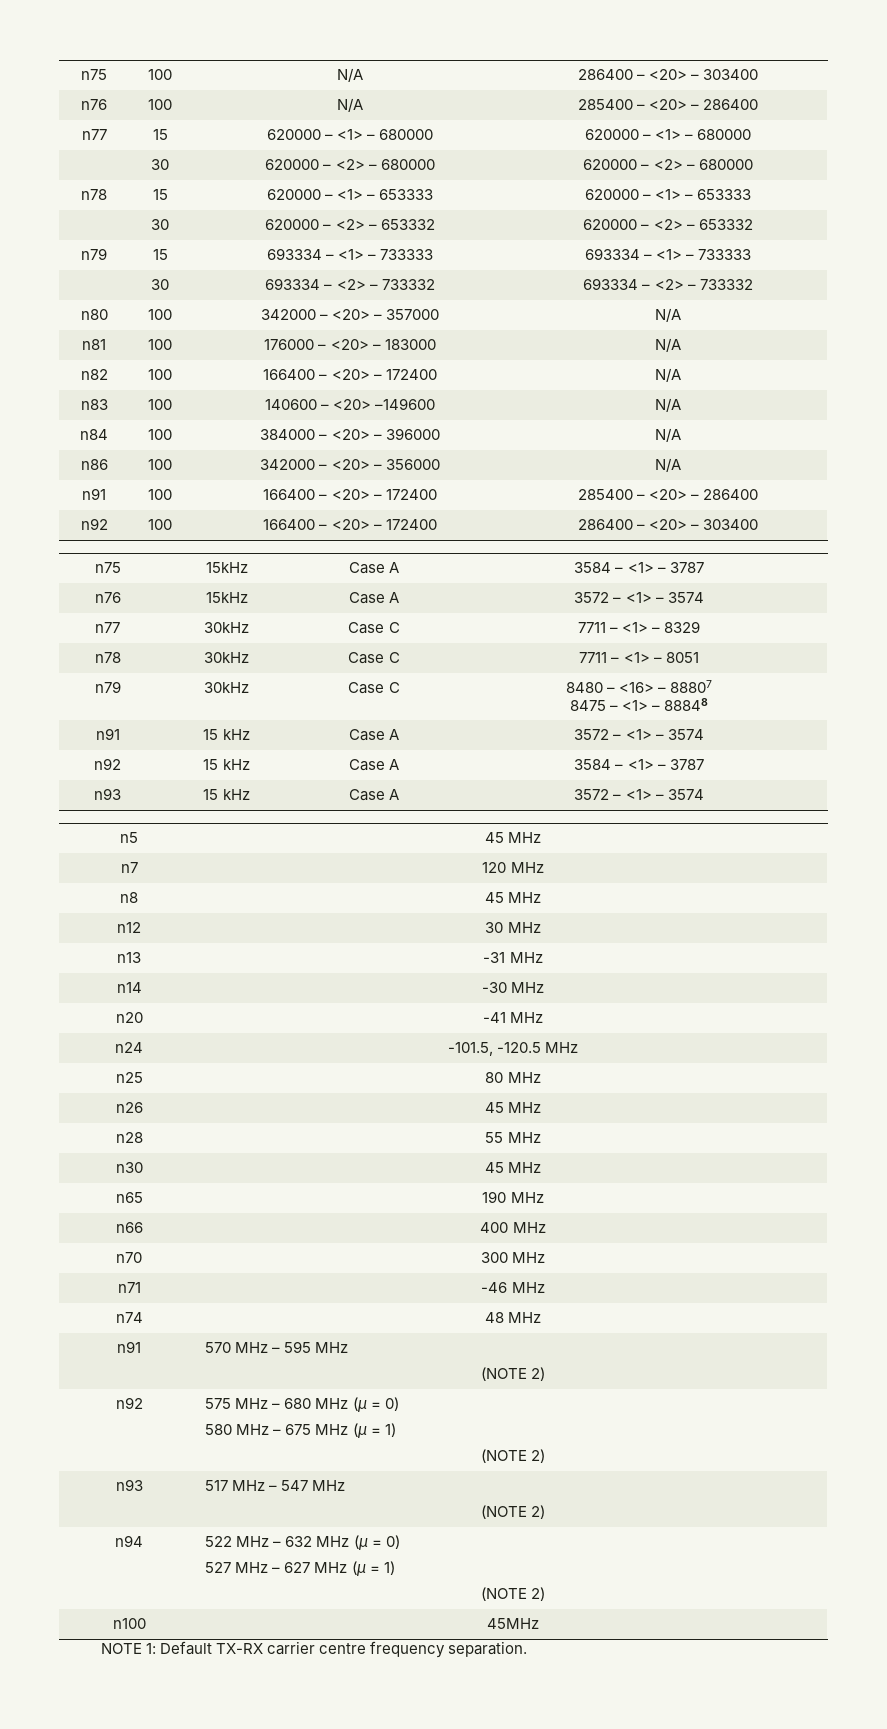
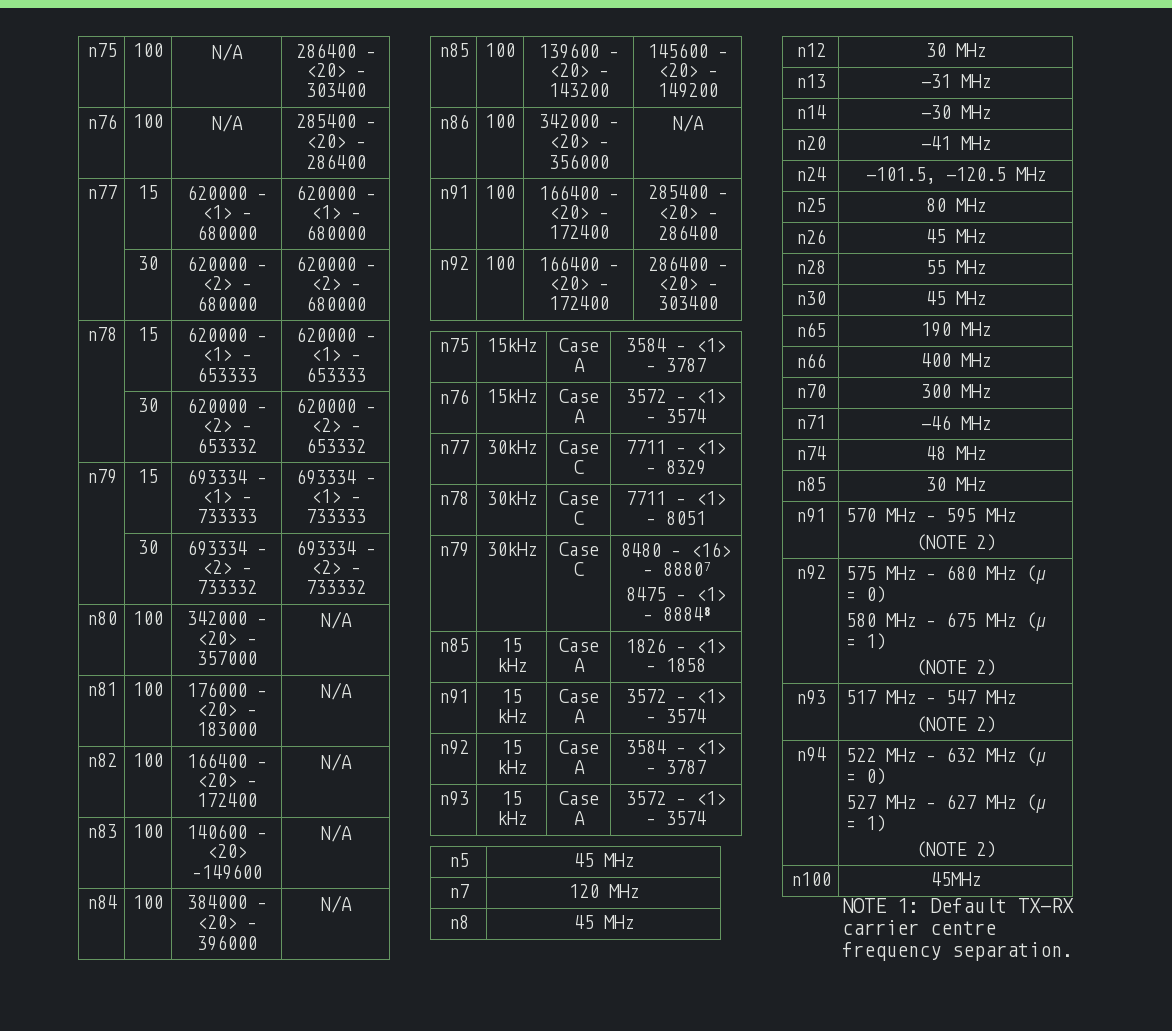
+ n85 | 100 | 139600 – <20> – 143200 | 145600 – <20> – 149200
+ n85 | 15 kHz | Case A | 1826 – <1> – 1858
+ n85 | 30 MHz

